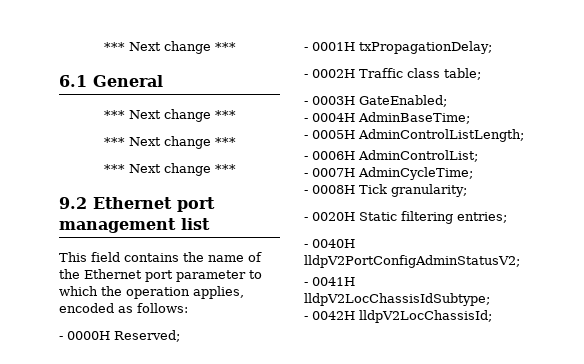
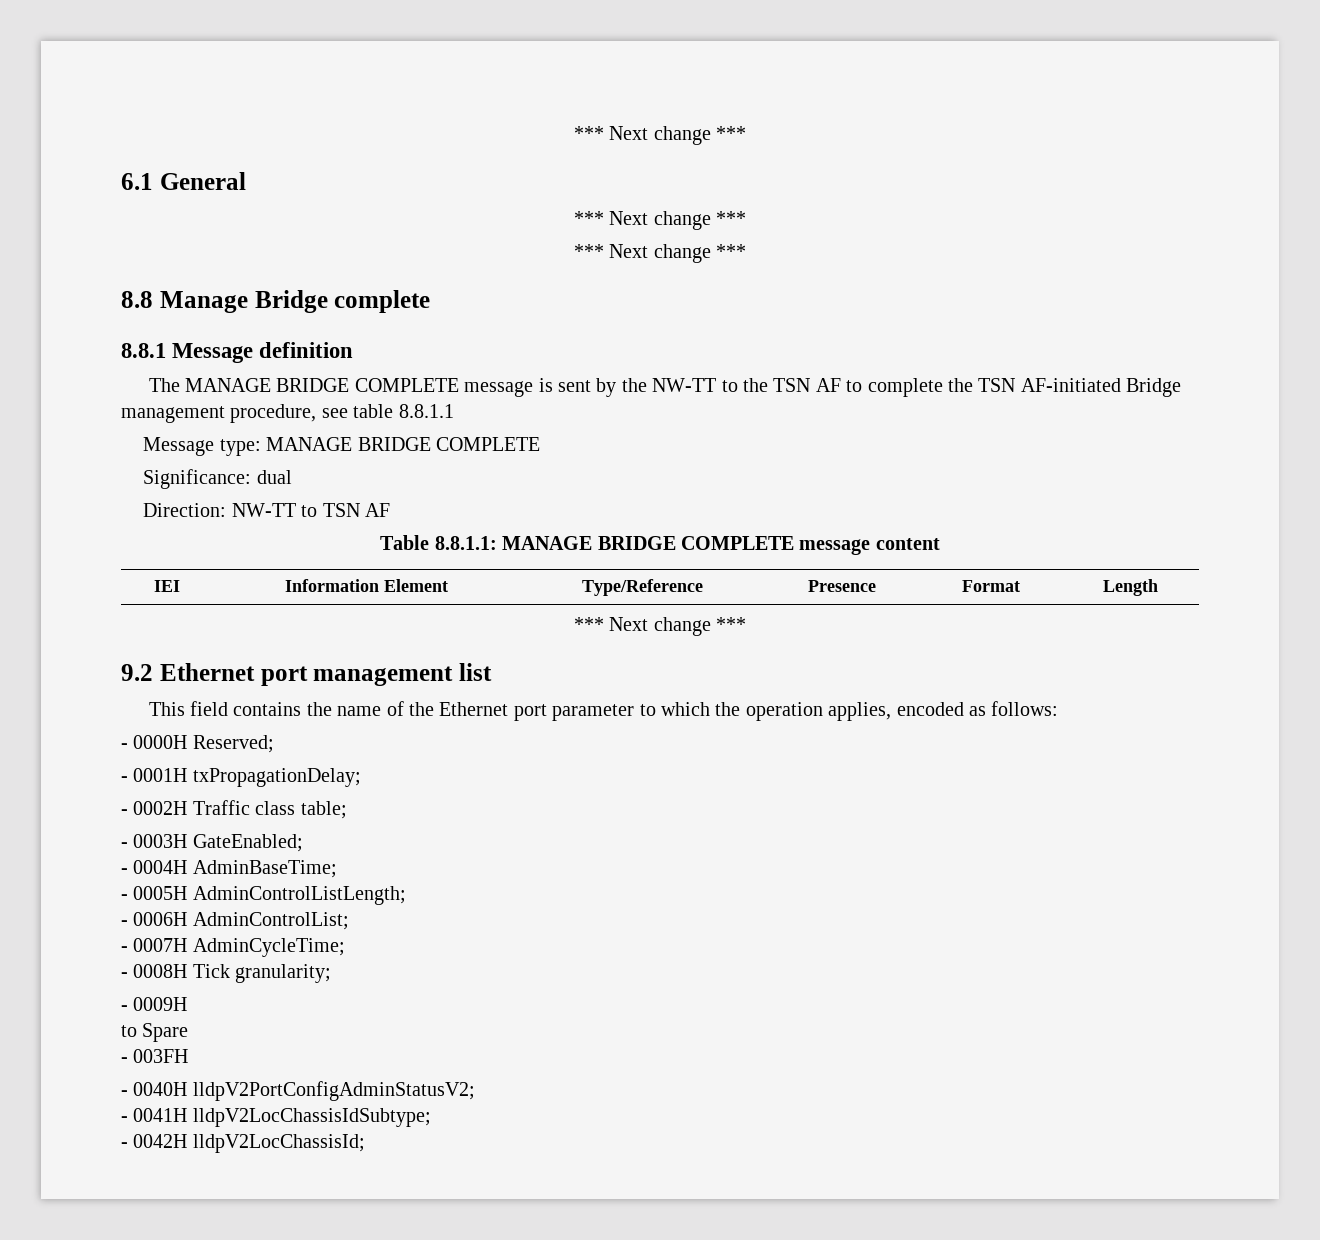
+ 8.8 Manage Bridge complete
+ 8.8.1 Message definition
+ The MANAGE BRIDGE COMPLETE message is sent by the NW-TT to the TSN AF to complete the TSN AF-initiated Bridge management procedure, see table 8.8.1.1
+ Message type: MANAGE BRIDGE COMPLETE
+ Significance: dual
+ Direction: NW-TT to TSN AF
+ Table 8.8.1.1: MANAGE BRIDGE COMPLETE message content
+ IEI | Information Element | Type/Reference | Presence | Format | Length
- - 0020H Static filtering entries;
+ - 0009H
+ to Spare
+ - 003FH

